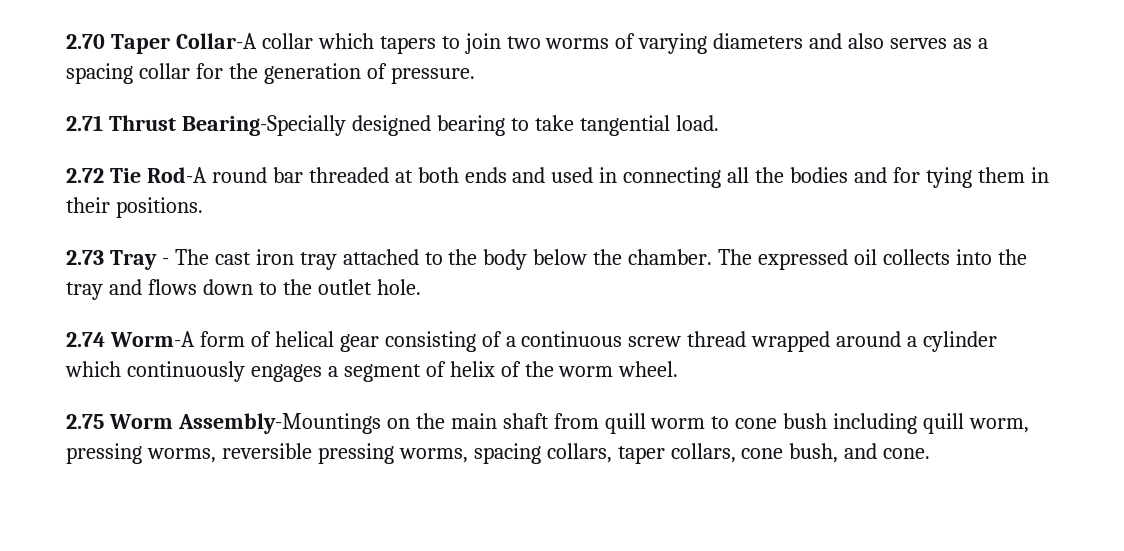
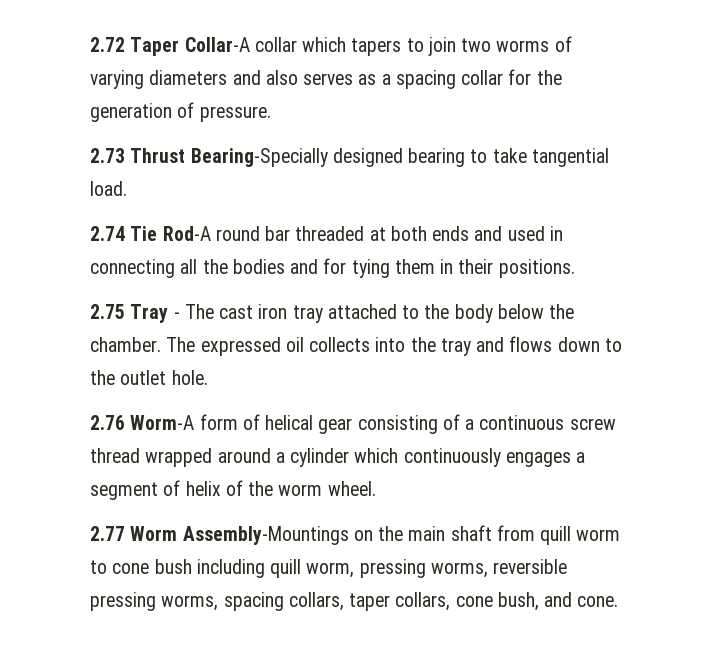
- 2.70 Taper Collar-A collar which tapers to join two worms of varying diameters and also serves as a spacing collar for the generation of pressure.
+ 2.72 Taper Collar-A collar which tapers to join two worms of varying diameters and also serves as a spacing collar for the generation of pressure.
- 2.71 Thrust Bearing-Specially designed bearing to take tangential load.
+ 2.73 Thrust Bearing-Specially designed bearing to take tangential load.
- 2.72 Tie Rod-A round bar threaded at both ends and used in connecting all the bodies and for tying them in their positions.
+ 2.74 Tie Rod-A round bar threaded at both ends and used in connecting all the bodies and for tying them in their positions.
- 2.73 Tray - The cast iron tray attached to the body below the chamber.
+ 2.75 Tray - The cast iron tray attached to the body below the chamber.
- 2.74 Worm-A form of helical gear consisting of a continuous screw thread wrapped around a cylinder which continuously engages a segment of helix of the worm wheel.
+ 2.76 Worm-A form of helical gear consisting of a continuous screw thread wrapped around a cylinder which continuously engages a segment of helix of the worm wheel.
- 2.75 Worm Assembly-Mountings on the main shaft from quill worm to cone bush including quill worm, pressing worms, reversible pressing worms, spacing collars, taper collars, cone bush, and cone.
+ 2.77 Worm Assembly-Mountings on the main shaft from quill worm to cone bush including quill worm, pressing worms, reversible pressing worms, spacing collars, taper collars, cone bush, and cone.

